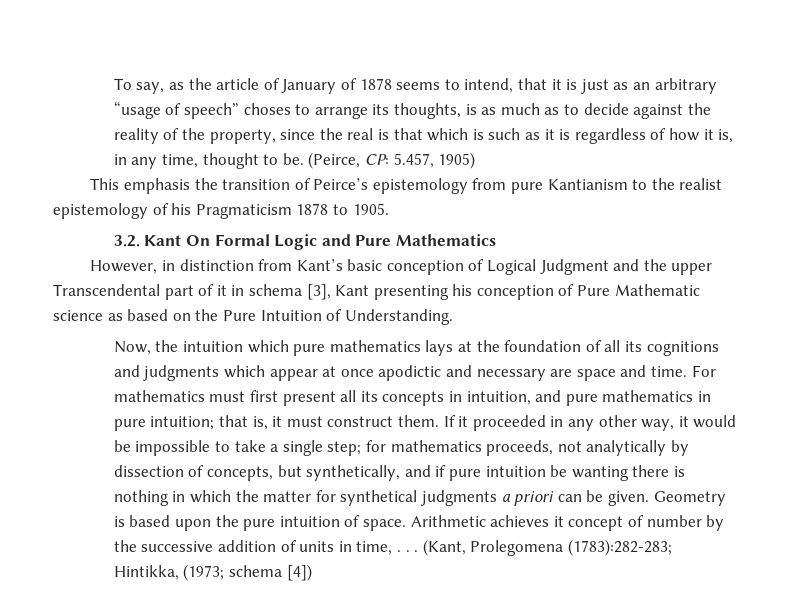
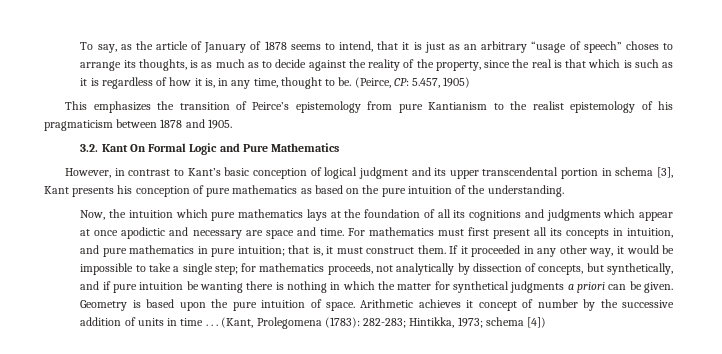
- This emphasis the transition of Peirce’s epistemology from pure Kantianism to the realist epistemology of his Pragmaticism 1878 to 1905.
+ This emphasizes the transition of Peirce’s epistemology from pure Kantianism to the realist epistemology of his pragmaticism between 1878 and 1905.
- However, in distinction from Kant’s basic conception of Logical Judgment and the upper Transcendental part of it in schema [3], Kant presenting his conception of Pure Mathematic science as based on the Pure Intuition of Understanding.
+ However, in contrast to Kant’s basic conception of logical judgment and its upper transcendental portion in schema [3], Kant presents his conception of pure mathematics as based on the pure intuition of the understanding.
- Arithmetic achieves it concept of number by the successive addition of units in time, . . .
+ Arithmetic achieves it concept of number by the successive addition of units in time . . .
- (Kant, Prolegomena (1783):282-283; Hintikka, (1973; schema [4])
+ (Kant, Prolegomena (1783): 282-283; Hintikka, 1973; schema [4])

